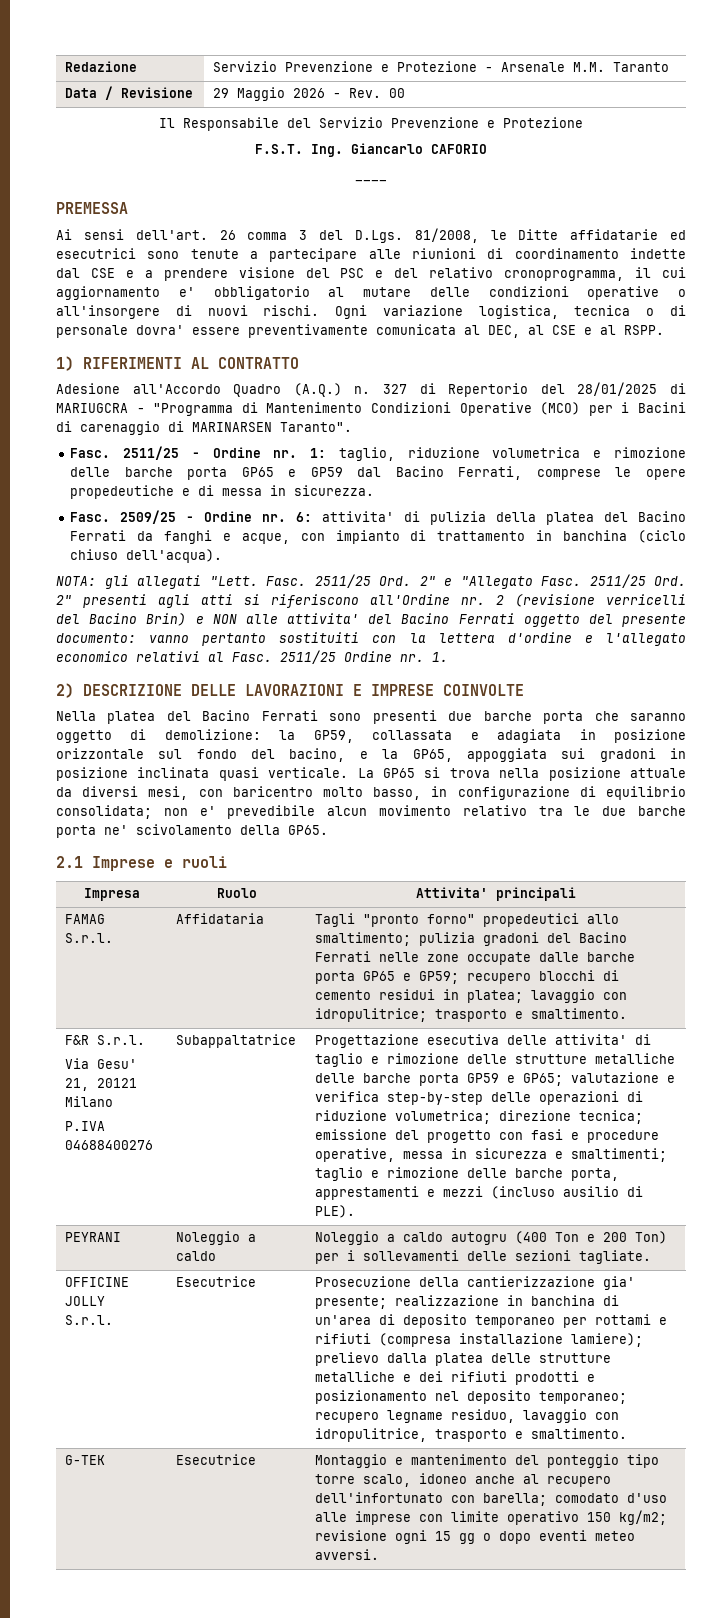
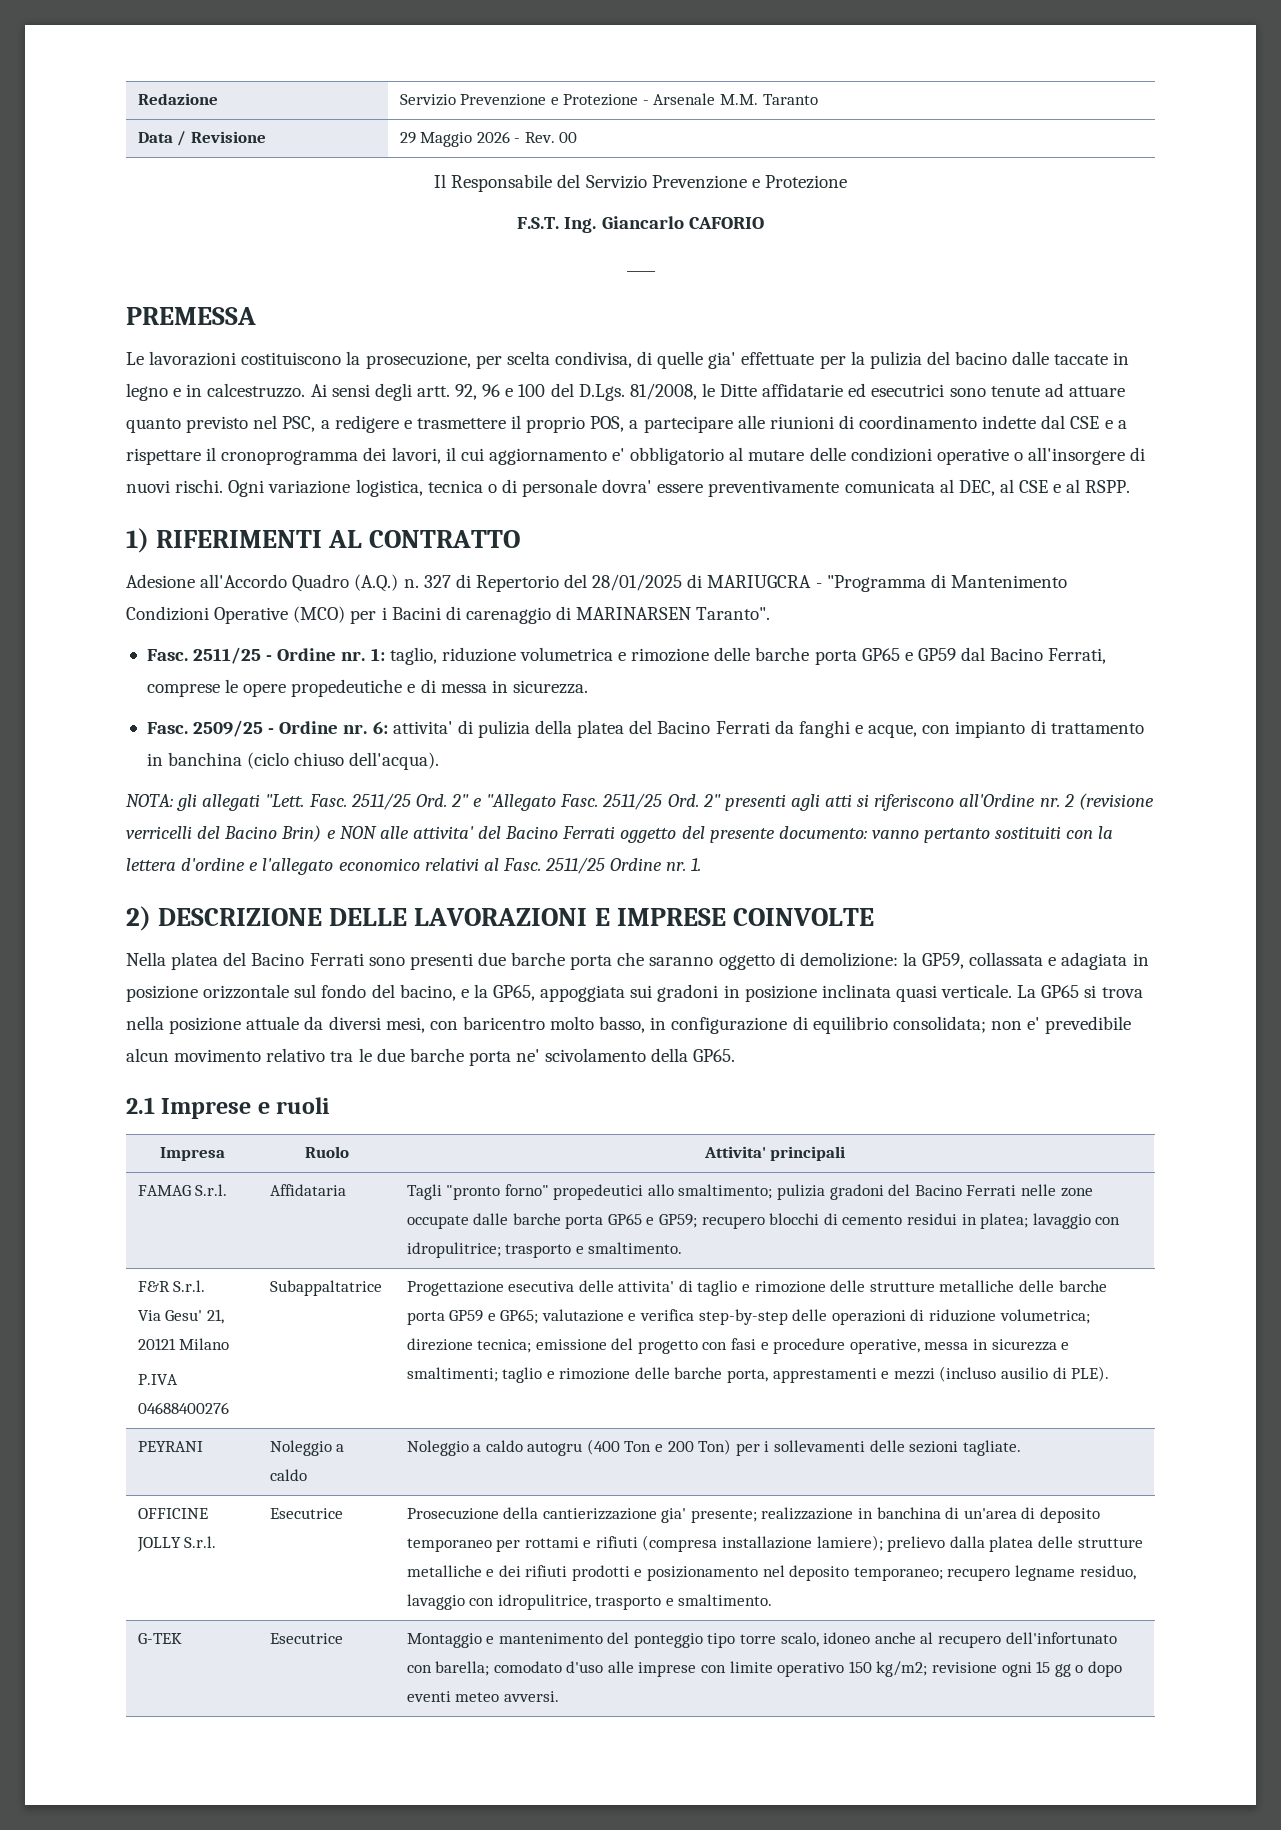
- Ai sensi dell'art. 26 comma 3 del D.Lgs. 81/2008, le Ditte affidatarie ed esecutrici sono tenute a partecipare alle riunioni di coordinamento indette dal CSE e a prendere visione del PSC e del relativo cronoprogramma, il cui aggiornamento e' obbligatorio al mutare delle condizioni operative o all'insorgere di nuovi rischi.
+ Le lavorazioni costituiscono la prosecuzione, per scelta condivisa, di quelle gia' effettuate per la pulizia del bacino dalle taccate in legno e in calcestruzzo. Ai sensi degli artt. 92, 96 e 100 del D.Lgs. 81/2008, le Ditte affidatarie ed esecutrici sono tenute ad attuare quanto previsto nel PSC, a redigere e trasmettere il proprio POS, a partecipare alle riunioni di coordinamento indette dal CSE e a rispettare il cronoprogramma dei lavori, il cui aggiornamento e' obbligatorio al mutare delle condizioni operative o all'insorgere di nuovi rischi.

